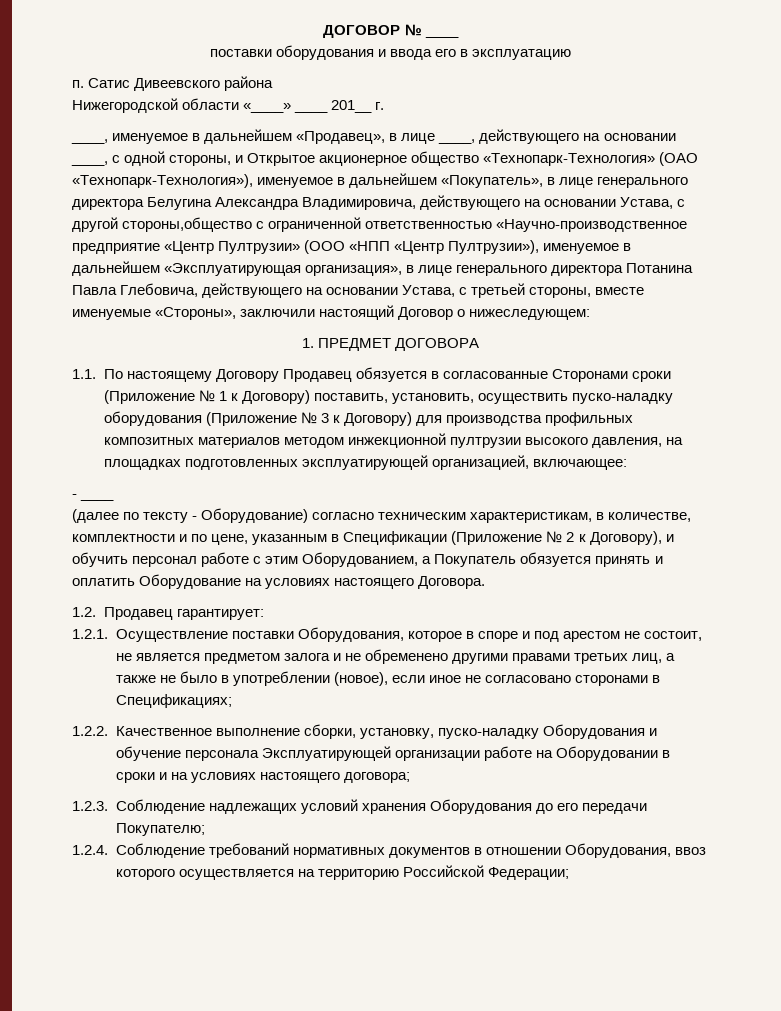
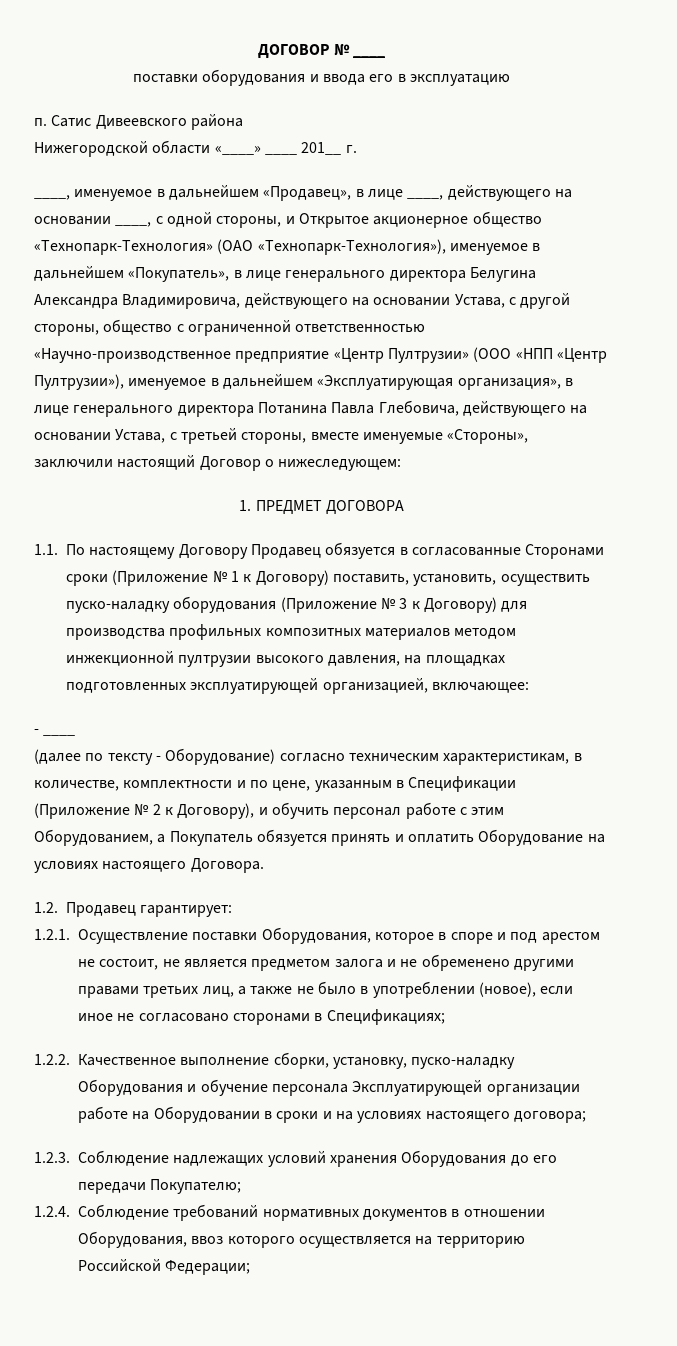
- ____, именуемое в дальнейшем «Продавец», в лице ____, действующего на основании ____, с одной стороны, и Открытое акционерное общество «Технопарк-Технология» (ОАО «Технопарк-Технология»), именуемое в дальнейшем «Покупатель», в лице генерального директора Белугина Александра Владимировича, действующего на основании Устава, с другой стороны,общество с ограниченной ответственностью «Научно-производственное предприятие «Центр Пултрузии» (ООО «НПП «Центр Пултрузии»), именуемое в дальнейшем «Эксплуатирующая организация», в лице генерального директора Потанина Павла Глебовича, действующего на основании Устава, с третьей стороны, вместе именуемые «Стороны», заключили настоящий Договор о нижеследующем:
+ ____, именуемое в дальнейшем «Продавец», в лице ____, действующего на основании ____, с одной стороны, и Открытое акционерное общество «Технопарк-Технология» (ОАО «Технопарк-Технология»), именуемое в дальнейшем «Покупатель», в лице генерального директора Белугина Александра Владимировича, действующего на основании Устава, с другой стороны, общество с ограниченной ответственностью «Научно-производственное предприятие «Центр Пултрузии» (ООО «НПП «Центр Пултрузии»), именуемое в дальнейшем «Эксплуатирующая организация», в лице генерального директора Потанина Павла Глебовича, действующего на основании Устава, с третьей стороны, вместе именуемые «Стороны», заключили настоящий Договор о нижеследующем:

